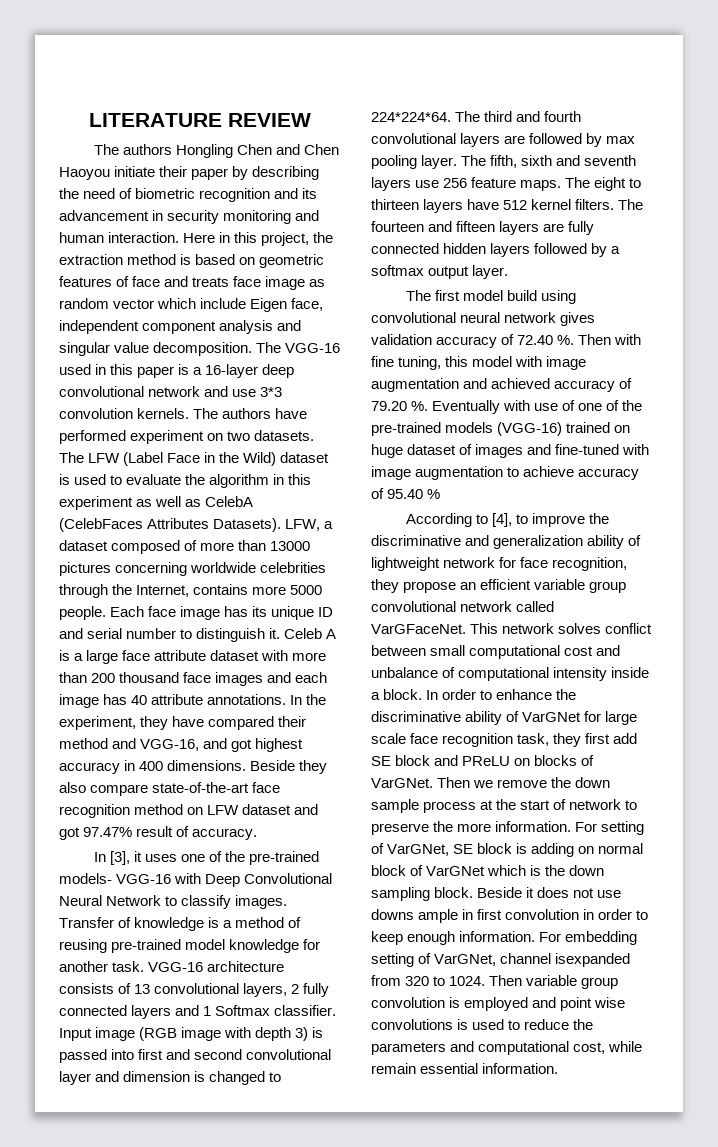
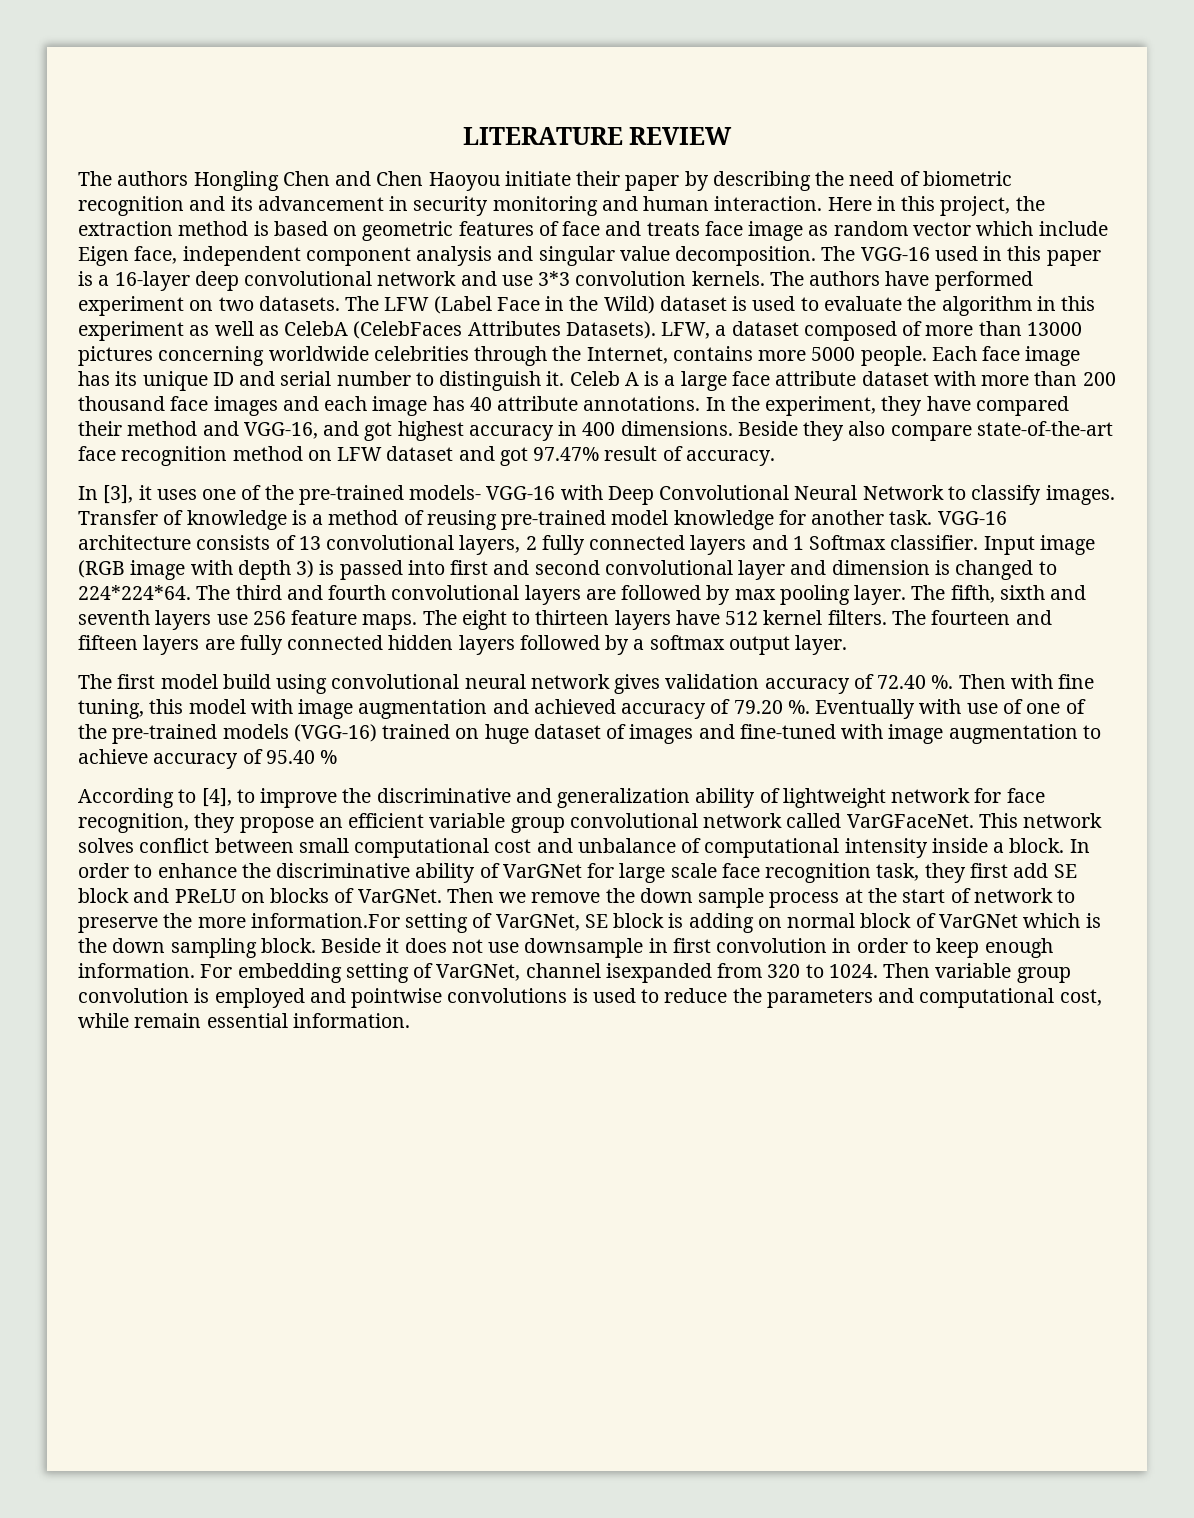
- Then we remove the down sample process at the start of network to preserve the more information. For setting of VarGNet, SE block is adding on normal block of VarGNet which is the down sampling block.
+ Then we remove the down sample process at the start of network to preserve the more information.For setting of VarGNet, SE block is adding on normal block of VarGNet which is the down sampling block.
- Beside it does not use downs ample in first convolution in order to keep enough information.
+ Beside it does not use downsample in first convolution in order to keep enough information.
- Then variable group convolution is employed and point wise convolutions is used to reduce the parameters and computational cost, while remain essential information.
+ Then variable group convolution is employed and pointwise convolutions is used to reduce the parameters and computational cost, while remain essential information.

